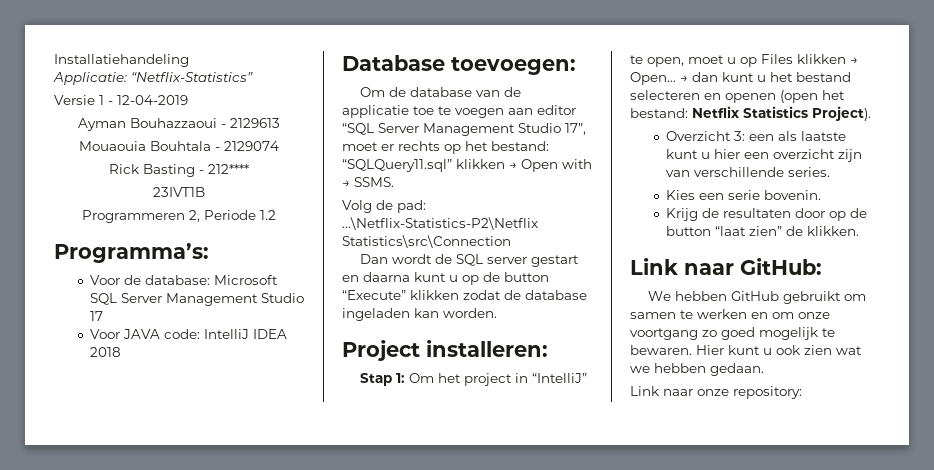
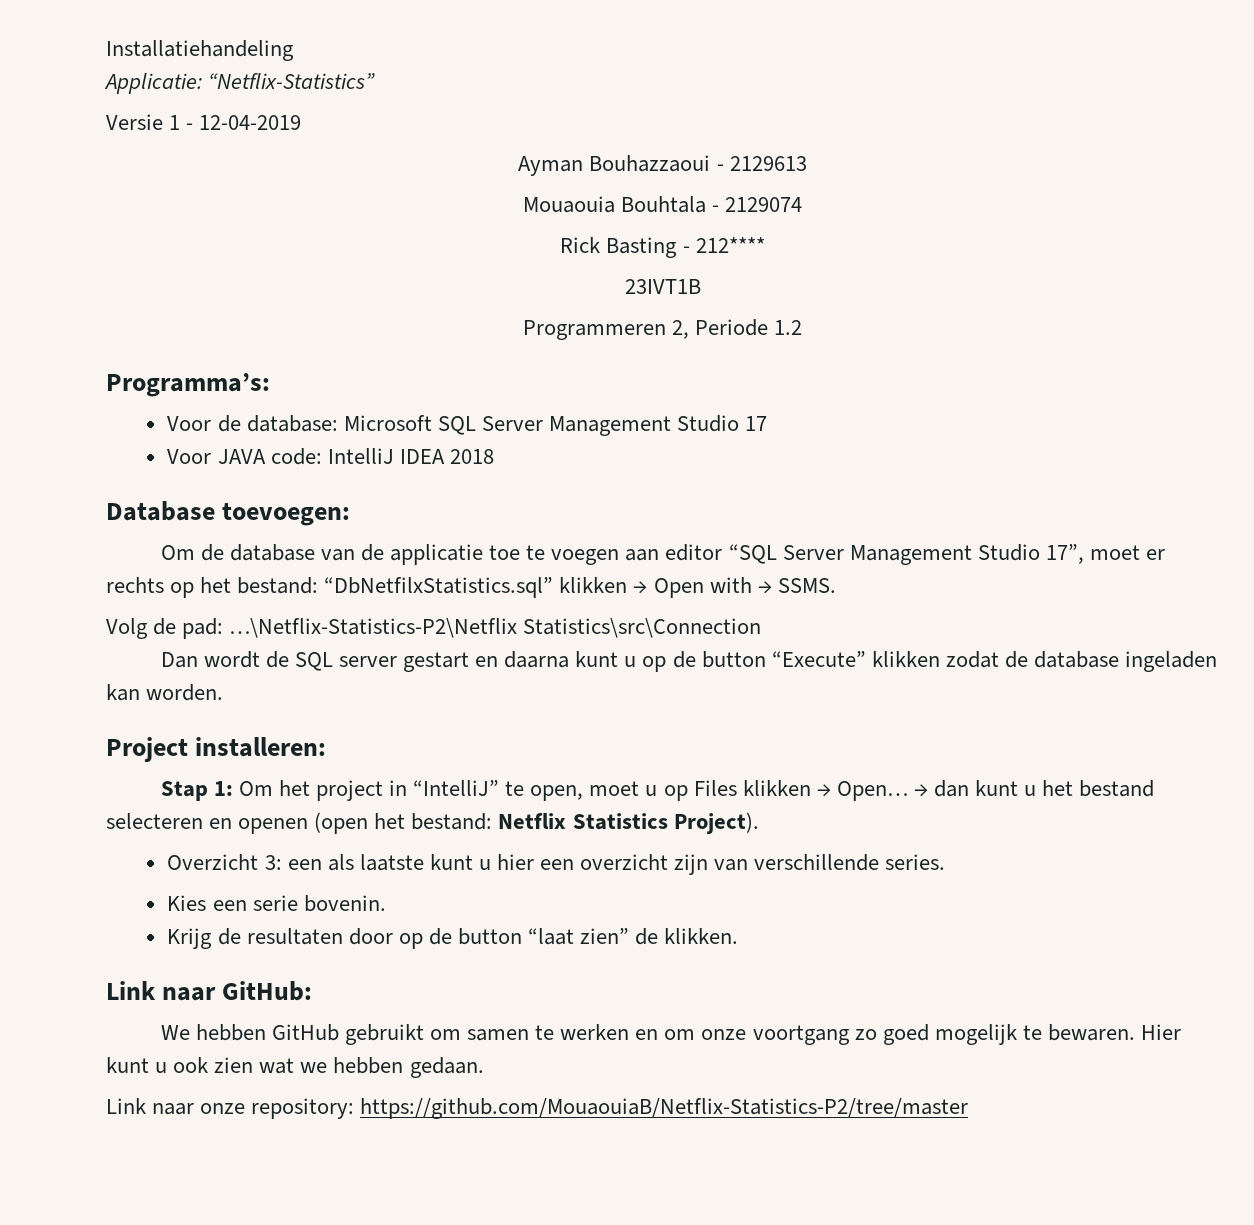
- Om de database van de applicatie toe te voegen aan editor “SQL Server Management Studio 17”, moet er rechts op het bestand: “SQLQuery11.sql” klikken → Open with → SSMS.
+ Om de database van de applicatie toe te voegen aan editor “SQL Server Management Studio 17”, moet er rechts op het bestand: “DbNetfilxStatistics.sql” klikken → Open with → SSMS.
- Link naar onze repository:
+ Link naar onze repository: https://github.com/MouaouiaB/Netflix-Statistics-P2/tree/master

